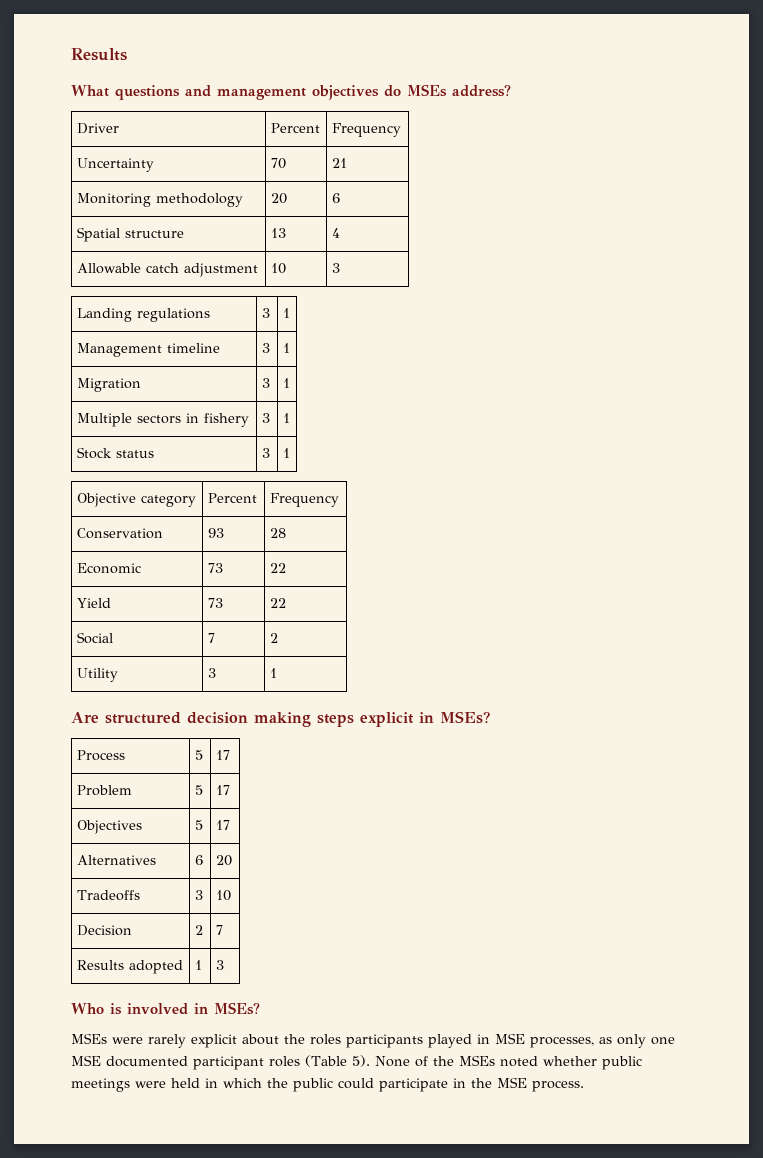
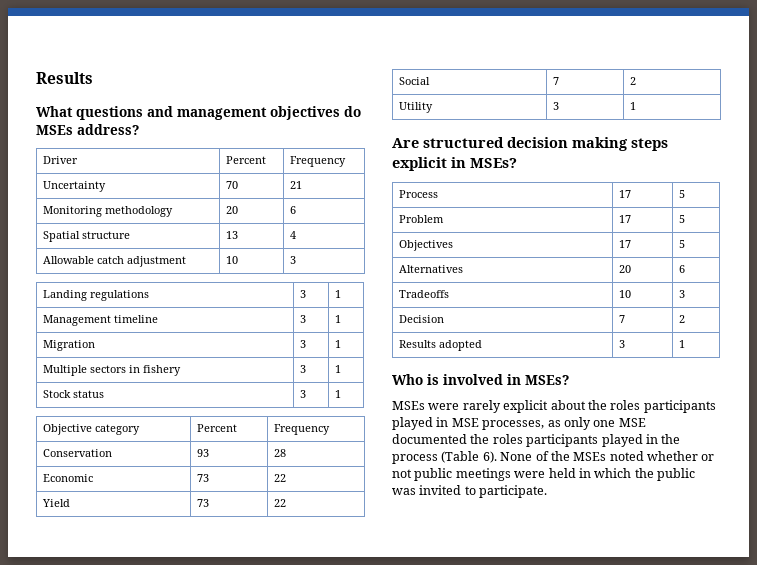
- Process | 5 | 17
+ Process | 17 | 5
- Problem | 5 | 17
+ Problem | 17 | 5
- Objectives | 5 | 17
+ Objectives | 17 | 5
- Alternatives | 6 | 20
+ Alternatives | 20 | 6
- Tradeoffs | 3 | 10
+ Tradeoffs | 10 | 3
- Decision | 2 | 7
+ Decision | 7 | 2
- Results adopted | 1 | 3
+ Results adopted | 3 | 1
- MSEs were rarely explicit about the roles participants played in MSE processes, as only one MSE documented participant roles (Table 5).
+ MSEs were rarely explicit about the roles participants played in MSE processes, as only one MSE documented the roles participants played in the process (Table 6).
- None of the MSEs noted whether public meetings were held in which the public could participate in the MSE process.
+ None of the MSEs noted whether or not public meetings were held in which the public was invited to participate.

